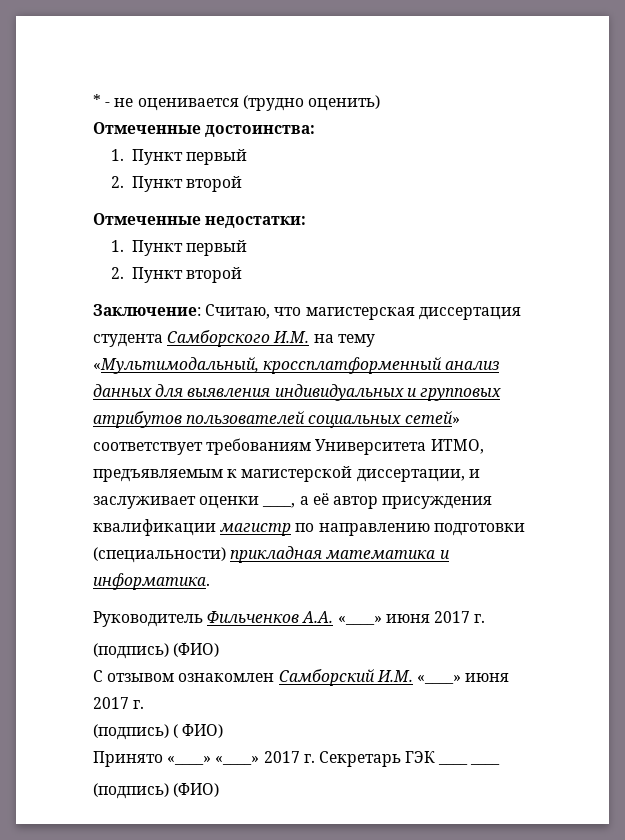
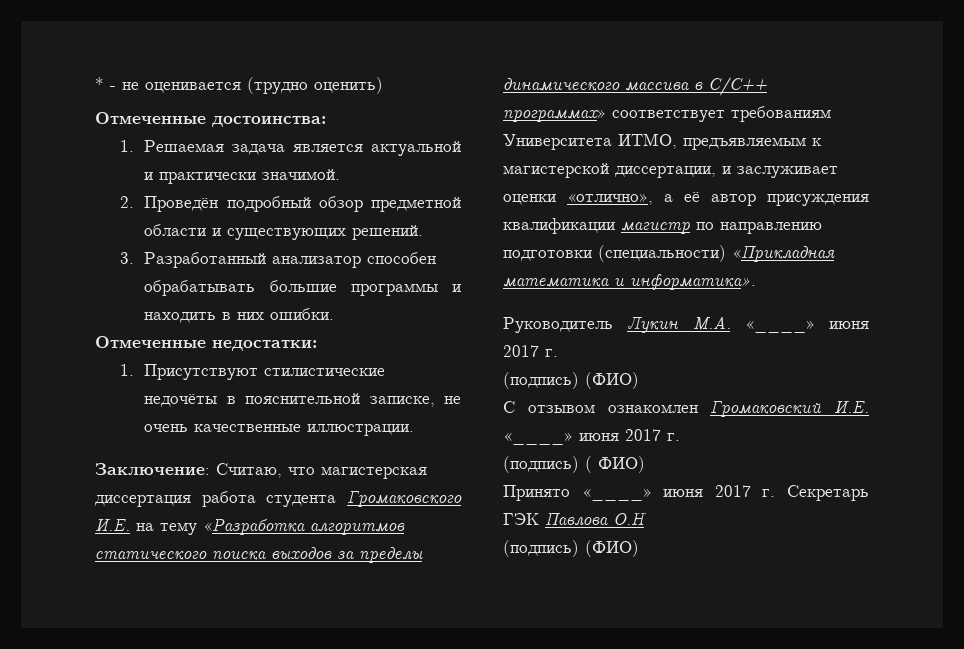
  Отмеченные достоинства:
- 1. Пункт первый
- 2. Пункт второй
+ 1. Решаемая задача является актуальной и практически значимой.
+ 2. Проведён подробный обзор предметной области и существующих решений.
+ 3. Разработанный анализатор способен обрабатывать большие программы и находить в них ошибки.
  Отмеченные недостатки:
- 1. Пункт первый
- 2. Пункт второй
+ 1. Присутствуют стилистические недочёты в пояснительной записке, не очень качественные иллюстрации.
- Заключение: Считаю, что магистерская диссертация студента Самборского И.М. на тему «Мультимодальный, кроссплатформенный анализ данных для выявления индивидуальных и групповых атрибутов пользователей социальных сетей» соответствует требованиям Университета ИТМО, предъявляемым к магистерской диссертации, и заслуживает оценки ____, а её автор присуждения квалификации магистр по направлению подготовки (специальности) прикладная математика и информатика.
+ Заключение: Считаю, что магистерская диссертация работа студента Громаковского И.Е. на тему «Разработка алгоритмов статического поиска выходов за пределы динамического массива в C/C++ программах» соответствует требованиям Университета ИТМО, предъявляемым к магистерской диссертации, и заслуживает оценки «отлично», а её автор присуждения квалификации магистр по направлению подготовки (специальности) «Прикладная математика и информатика».
- Руководитель Фильченков А.А. «____» июня 2017 г.
+ Руководитель Лукин М.А. «____» июня 2017 г.
- С отзывом ознакомлен Самборский И.М. «____» июня 2017 г.
+ С отзывом ознакомлен Громаковский И.Е. «____» июня 2017 г.
- Принято «____» «____» 2017 г. Секретарь ГЭК ____ ____
+ Принято «____» июня 2017 г. Секретарь ГЭК Павлова О.Н

